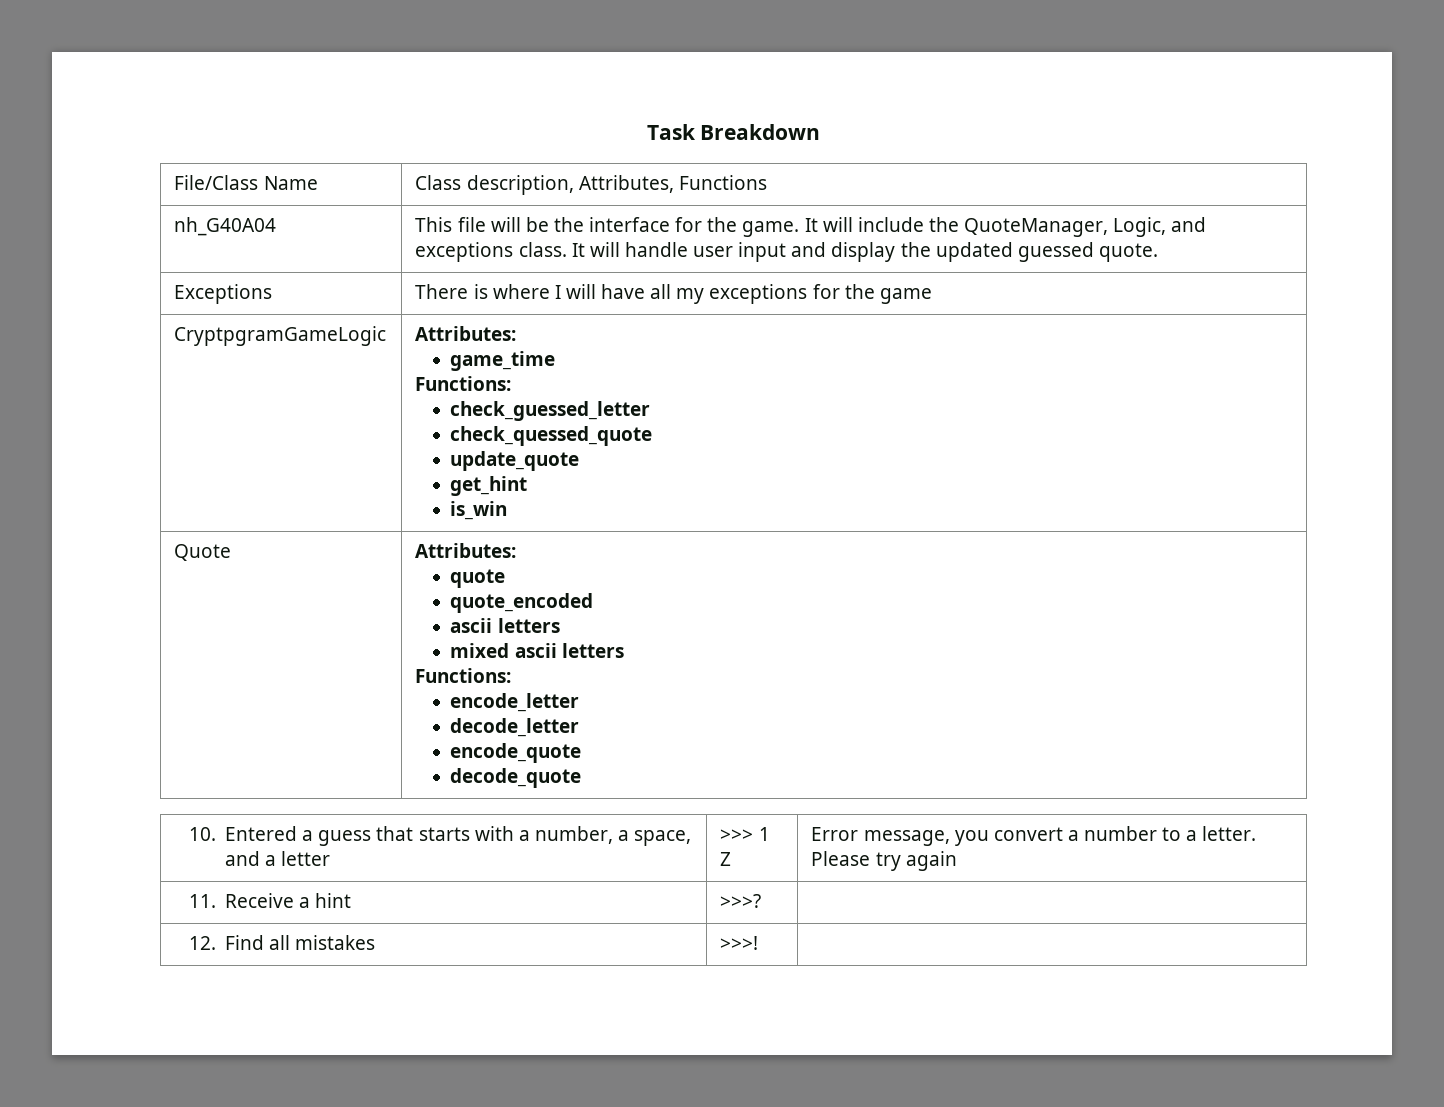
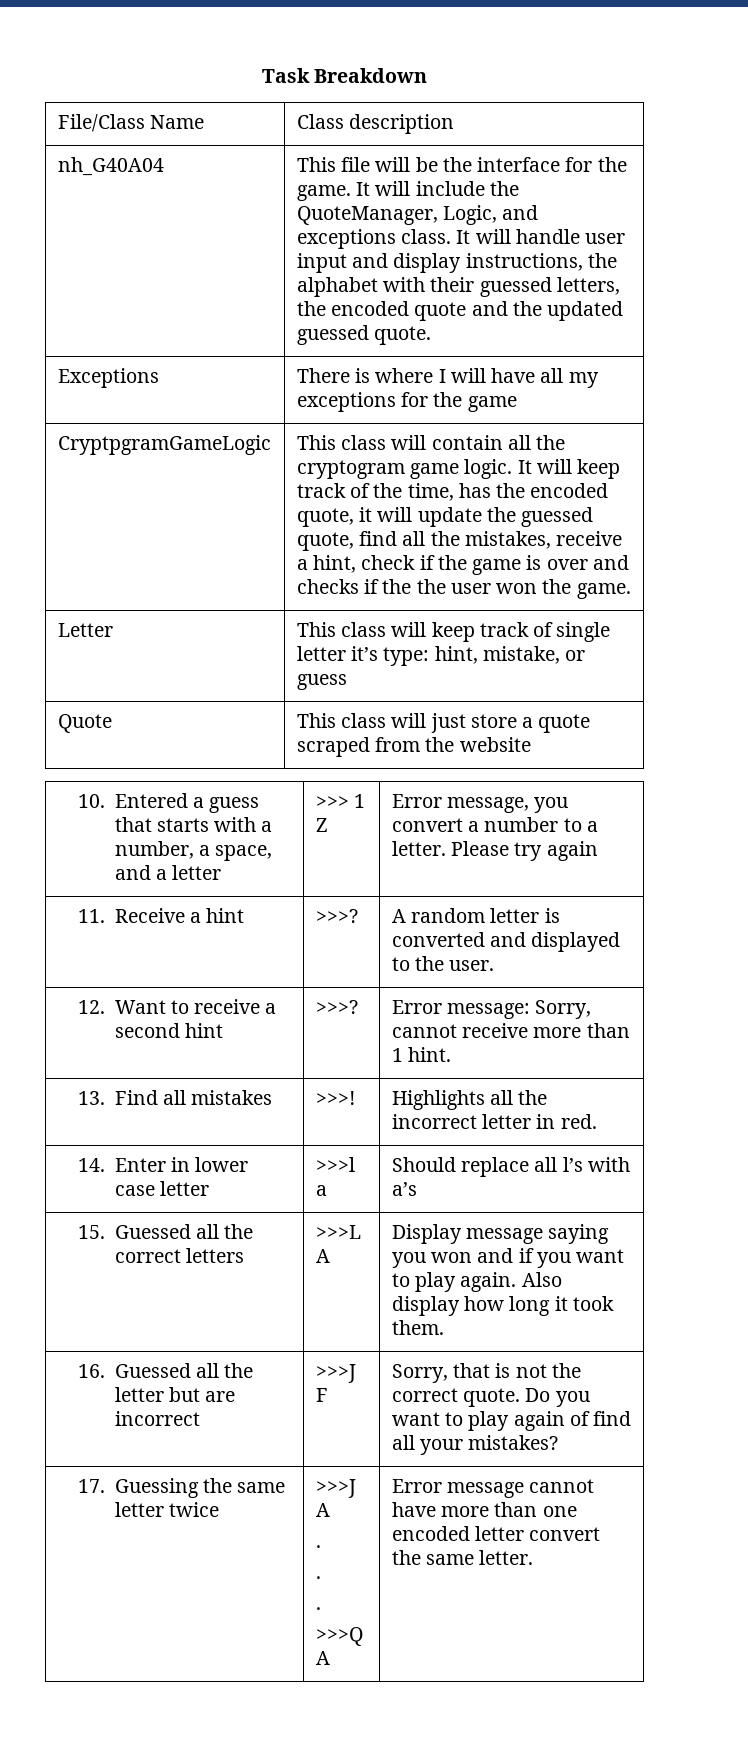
- File/Class Name | Class description, Attributes, Functions
+ File/Class Name | Class description
- It will handle user input and display the updated guessed quote.
+ It will handle user input and display instructions, the alphabet with their guessed letters, the encoded quote and the updated guessed quote.
- CryptpgramGameLogic | Attributes:
- game_time
- Functions:
- check_guessed_letter
- check_quessed_quote
- update_quote
- get_hint
- is_win
- Quote | Attributes:
- quote
- quote_encoded
- ascii letters
- mixed ascii letters
- Functions:
- encode_letter
- decode_letter
- encode_quote
- decode_quote
+ CryptpgramGameLogic | This class will contain all the cryptogram game logic. It will keep track of the time, has the encoded quote, it will update the guessed quote, find all the mistakes, receive a hint, check if the game is over and checks if the the user won the game.
+ Letter | This class will keep track of single letter it’s type: hint, mistake, or guess
+ Quote | This class will just store a quote scraped from the website
- 11. Receive a hint | >>>? |
- 12. Find all mistakes | >>>! |
+ 11. Receive a hint | >>>? | A random letter is converted and displayed to the user.
+ 12. Want to receive a second hint | >>>? | Error message: Sorry, cannot receive more than 1 hint.
+ 13. Find all mistakes | >>>! | Highlights all the incorrect letter in red.
+ 14. Enter in lower case letter | >>>l a | Should replace all l’s with a’s
+ 15. Guessed all the correct letters | >>>L A | Display message saying you won and if you want to play again. Also display how long it took them.
+ 16. Guessed all the letter but are incorrect | >>>J F | Sorry, that is not the correct quote. Do you want to play again of find all your mistakes?
+ 17. Guessing the same letter twice | >>>J A
+ .
+ .
+ .
+ >>>Q A | Error message cannot have more than one encoded letter convert the same letter.

